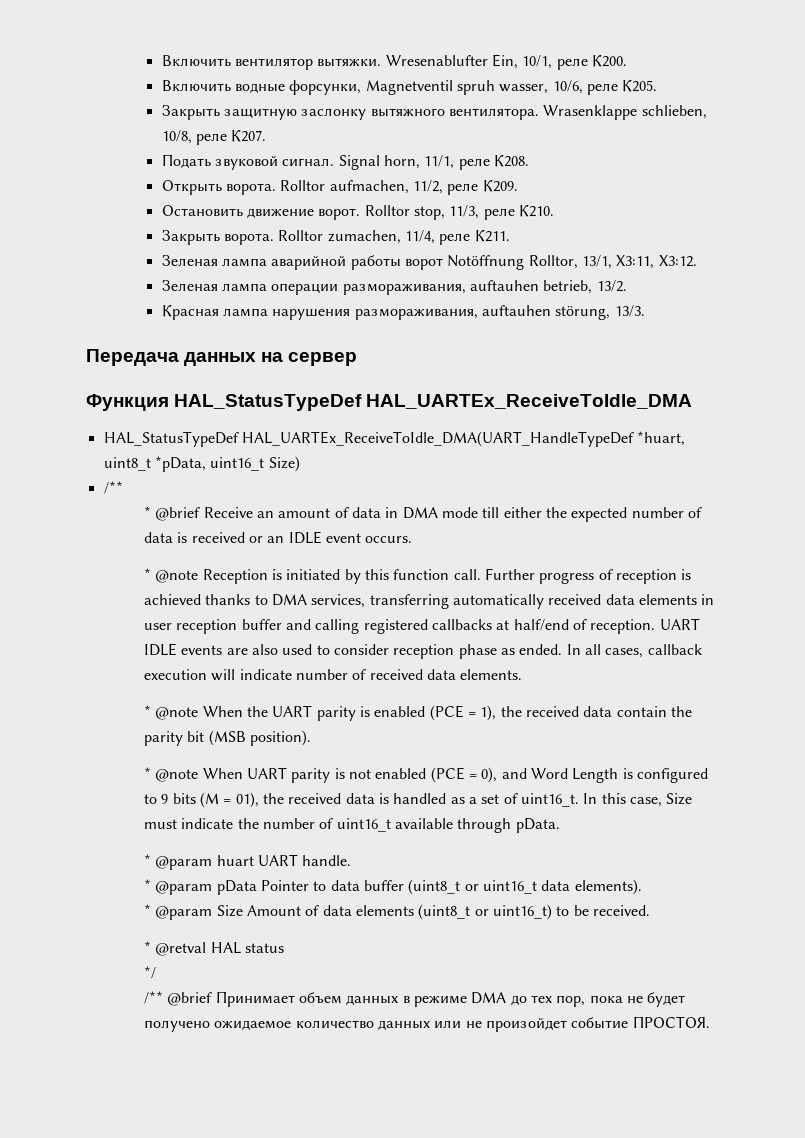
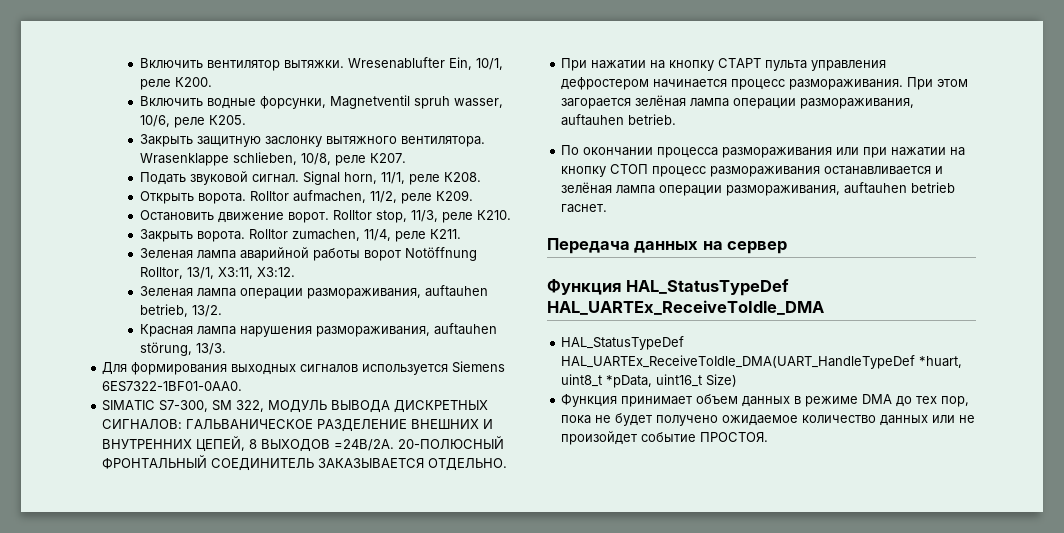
+ Для формирования выходных сигналов используется Siemens 6ES7322-1BF01-0AA0.
+ SIMATIC S7-300, SM 322, МОДУЛЬ ВЫВОДА ДИСКРЕТНЫХ СИГНАЛОВ: ГАЛЬВАНИЧЕСКОЕ РАЗДЕЛЕНИЕ ВНЕШНИХ И ВНУТРЕННИХ ЦЕПЕЙ, 8 ВЫХОДОВ =24В/2A. 20-ПОЛЮСНЫЙ ФРОНТАЛЬНЫЙ СОЕДИНИТЕЛЬ ЗАКАЗЫВАЕТСЯ ОТДЕЛЬНО.
+ При нажатии на кнопку СТАРТ пульта управления дефростером начинается процесс размораживания. При этом загорается зелёная лампа операции размораживания, auftauhen betrieb.
+ По окончании процесса размораживания или при нажатии на кнопку СТОП процесс размораживания останавливается и зелёная лампа операции размораживания, auftauhen betrieb гаснет.
  HAL_StatusTypeDef HAL_UARTEx_ReceiveToIdle_DMA(UART_HandleTypeDef *huart, uint8_t *pData, uint16_t Size)
- /**
- * @brief Receive an amount of data in DMA mode till either the expected number of data is received or an IDLE event occurs.
- * @note Reception is initiated by this function call. Further progress of reception is achieved thanks to DMA services, transferring automatically received data elements in user reception buffer and calling registered callbacks at half/end of reception. UART IDLE events are also used to consider reception phase as ended. In all cases, callback execution will indicate number of received data elements.
- * @note When the UART parity is enabled (PCE = 1), the received data contain the parity bit (MSB position).
- * @note When UART parity is not enabled (PCE = 0), and Word Length is configured to 9 bits (M = 01), the received data is handled as a set of uint16_t. In this case, Size must indicate the number of uint16_t available through pData.
- * @param huart UART handle.
- * @param pData Pointer to data buffer (uint8_t or uint16_t data elements).
- * @param Size Amount of data elements (uint8_t or uint16_t) to be received.
- * @retval HAL status
- */
- /** @brief Принимает объем данных в режиме DMA до тех пор, пока не будет получено ожидаемое количество данных или не произойдет событие ПРОСТОЯ.
+ Функция принимает объем данных в режиме DMA до тех пор, пока не будет получено ожидаемое количество данных или не произойдет событие ПРОСТОЯ.

